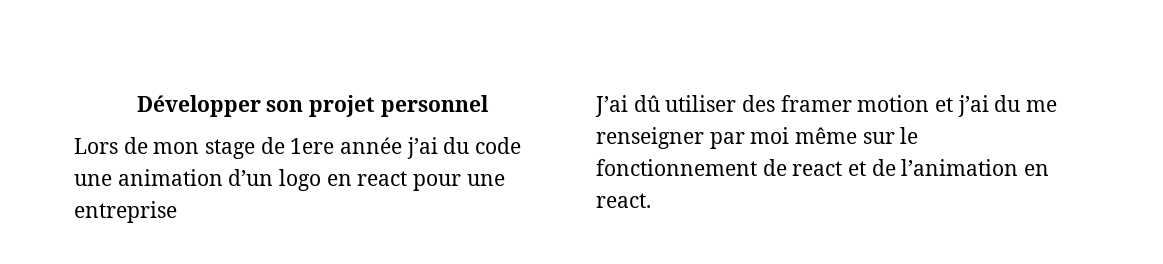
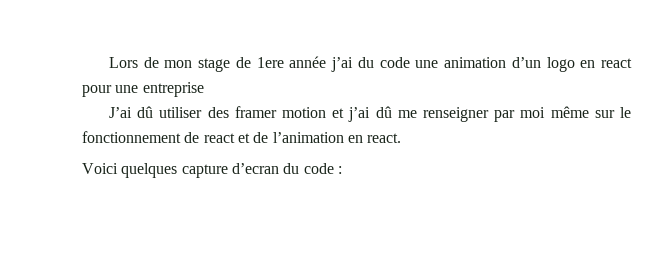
- Développer son projet personnel
- J’ai dû utiliser des framer motion et j’ai du me renseigner par moi même sur le fonctionnement de react et de l’animation en react.
+ J’ai dû utiliser des framer motion et j’ai dû me renseigner par moi même sur le fonctionnement de react et de l’animation en react.
+ Voici quelques capture d’ecran du code :

